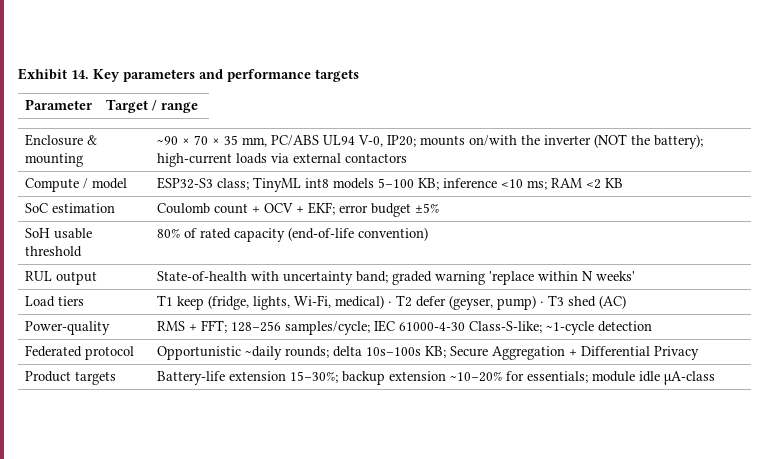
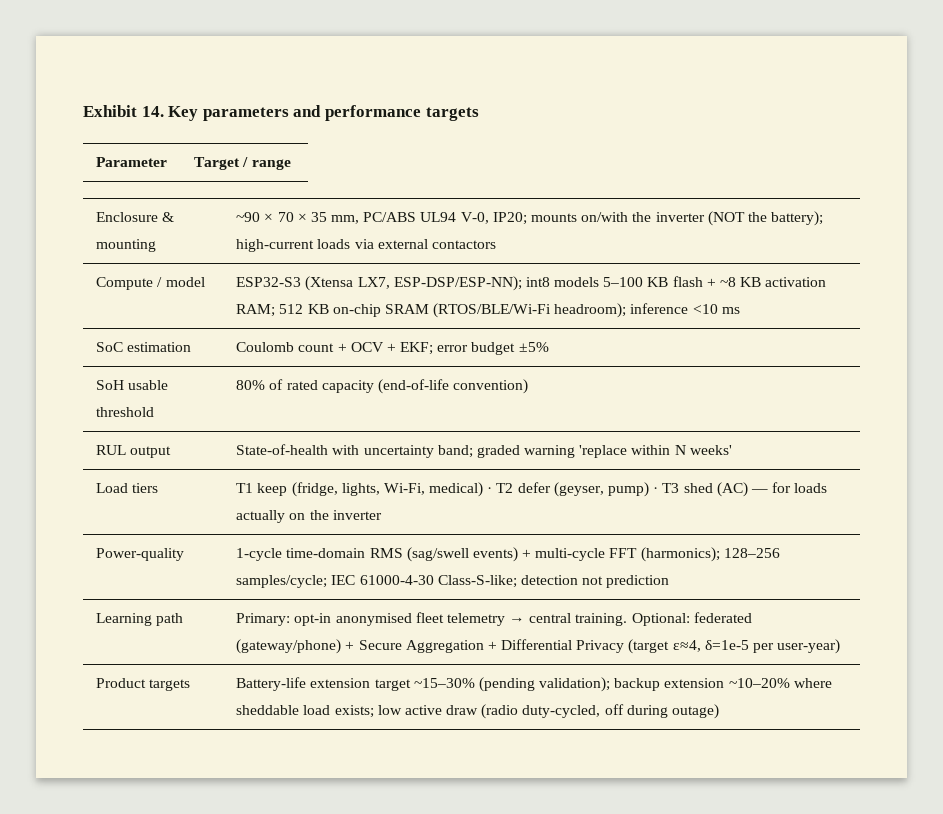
- Compute / model | ESP32-S3 class; TinyML int8 models 5–100 KB; inference <10 ms; RAM <2 KB
+ Compute / model | ESP32-S3 (Xtensa LX7, ESP-DSP/ESP-NN); int8 models 5–100 KB flash + ~8 KB activation RAM; 512 KB on-chip SRAM (RTOS/BLE/Wi-Fi headroom); inference <10 ms
- Load tiers | T1 keep (fridge, lights, Wi-Fi, medical) · T2 defer (geyser, pump) · T3 shed (AC)
- Power-quality | RMS + FFT; 128–256 samples/cycle; IEC 61000-4-30 Class-S-like; ~1-cycle detection
- Federated protocol | Opportunistic ~daily rounds; delta 10s–100s KB; Secure Aggregation + Differential Privacy
+ Load tiers | T1 keep (fridge, lights, Wi-Fi, medical) · T2 defer (geyser, pump) · T3 shed (AC) — for loads actually on the inverter
+ Power-quality | 1-cycle time-domain RMS (sag/swell events) + multi-cycle FFT (harmonics); 128–256 samples/cycle; IEC 61000-4-30 Class-S-like; detection not prediction
+ Learning path | Primary: opt-in anonymised fleet telemetry → central training. Optional: federated (gateway/phone) + Secure Aggregation + Differential Privacy (target ε≈4, δ=1e-5 per user-year)
- Product targets | Battery-life extension 15–30%; backup extension ~10–20% for essentials; module idle µA-class
+ Product targets | Battery-life extension target ~15–30% (pending validation); backup extension ~10–20% where sheddable load exists; low active draw (radio duty-cycled, off during outage)

